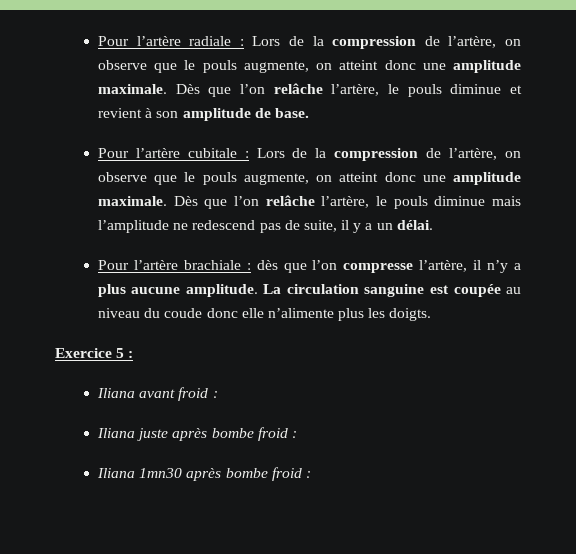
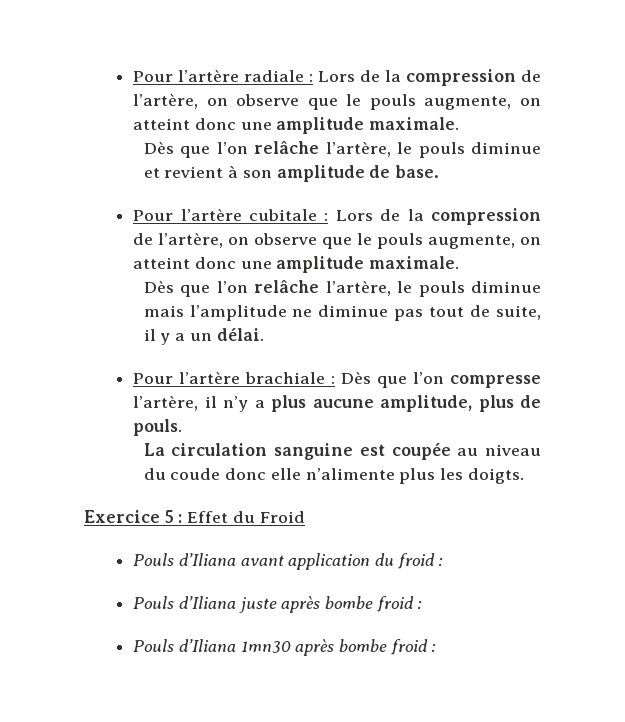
- Pour l’artère radiale : Lors de la compression de l’artère, on observe que le pouls augmente, on atteint donc une amplitude maximale. Dès que l’on relâche l’artère, le pouls diminue et revient à son amplitude de base.
+ Pour l’artère radiale : Lors de la compression de l’artère, on observe que le pouls augmente, on atteint donc une amplitude maximale.
+ Dès que l’on relâche l’artère, le pouls diminue et revient à son amplitude de base.
- Pour l’artère cubitale : Lors de la compression de l’artère, on observe que le pouls augmente, on atteint donc une amplitude maximale. Dès que l’on relâche l’artère, le pouls diminue mais l’amplitude ne redescend pas de suite, il y a un délai.
+ Pour l’artère cubitale : Lors de la compression de l’artère, on observe que le pouls augmente, on atteint donc une amplitude maximale.
+ Dès que l’on relâche l’artère, le pouls diminue mais l’amplitude ne diminue pas tout de suite, il y a un délai.
- Pour l’artère brachiale : dès que l’on compresse l’artère, il n’y a plus aucune amplitude. La circulation sanguine est coupée au niveau du coude donc elle n’alimente plus les doigts.
+ Pour l’artère brachiale : Dès que l’on compresse l’artère, il n’y a plus aucune amplitude, plus de pouls.
+ La circulation sanguine est coupée au niveau du coude donc elle n’alimente plus les doigts.
- Exercice 5 :
- Iliana avant froid :
- Iliana juste après bombe froid :
+ Exercice 5 : Effet du Froid
+ Pouls d’Iliana avant application du froid :
+ Pouls d’Iliana juste après bombe froid :
- Iliana 1mn30 après bombe froid :
+ Pouls d’Iliana 1mn30 après bombe froid :

